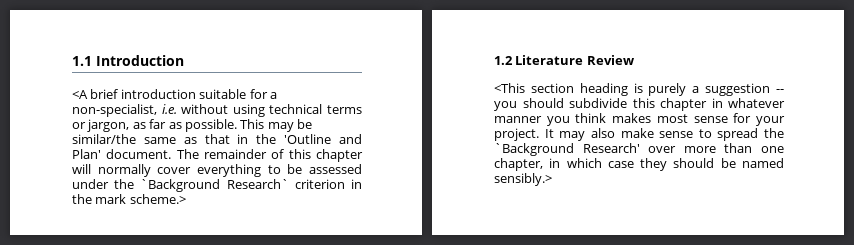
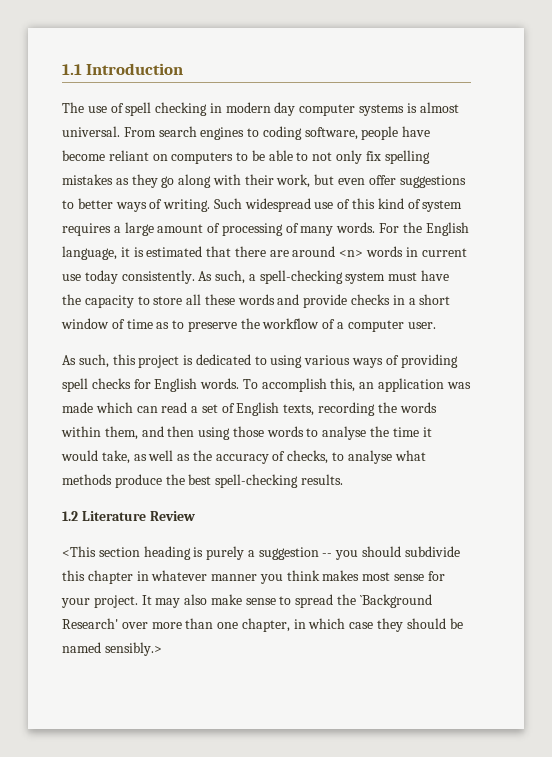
- <A brief introduction suitable for a non-specialist, i.e. without using technical terms or jargon, as far as possible. This may be similar/the same as that in the 'Outline and Plan' document. The remainder of this chapter will normally cover everything to be assessed under the `Background Research` criterion in the mark scheme.>
+ The use of spell checking in modern day computer systems is almost universal. From search engines to coding software, people have become reliant on computers to be able to not only fix spelling mistakes as they go along with their work, but even offer suggestions to better ways of writing. Such widespread use of this kind of system requires a large amount of processing of many words. For the English language, it is estimated that there are around <n> words in current use today consistently. As such, a spell-checking system must have the capacity to store all these words and provide checks in a short window of time as to preserve the workflow of a computer user.
+ As such, this project is dedicated to using various ways of providing spell checks for English words. To accomplish this, an application was made which can read a set of English texts, recording the words within them, and then using those words to analyse the time it would take, as well as the accuracy of checks, to analyse what methods produce the best spell-checking results.

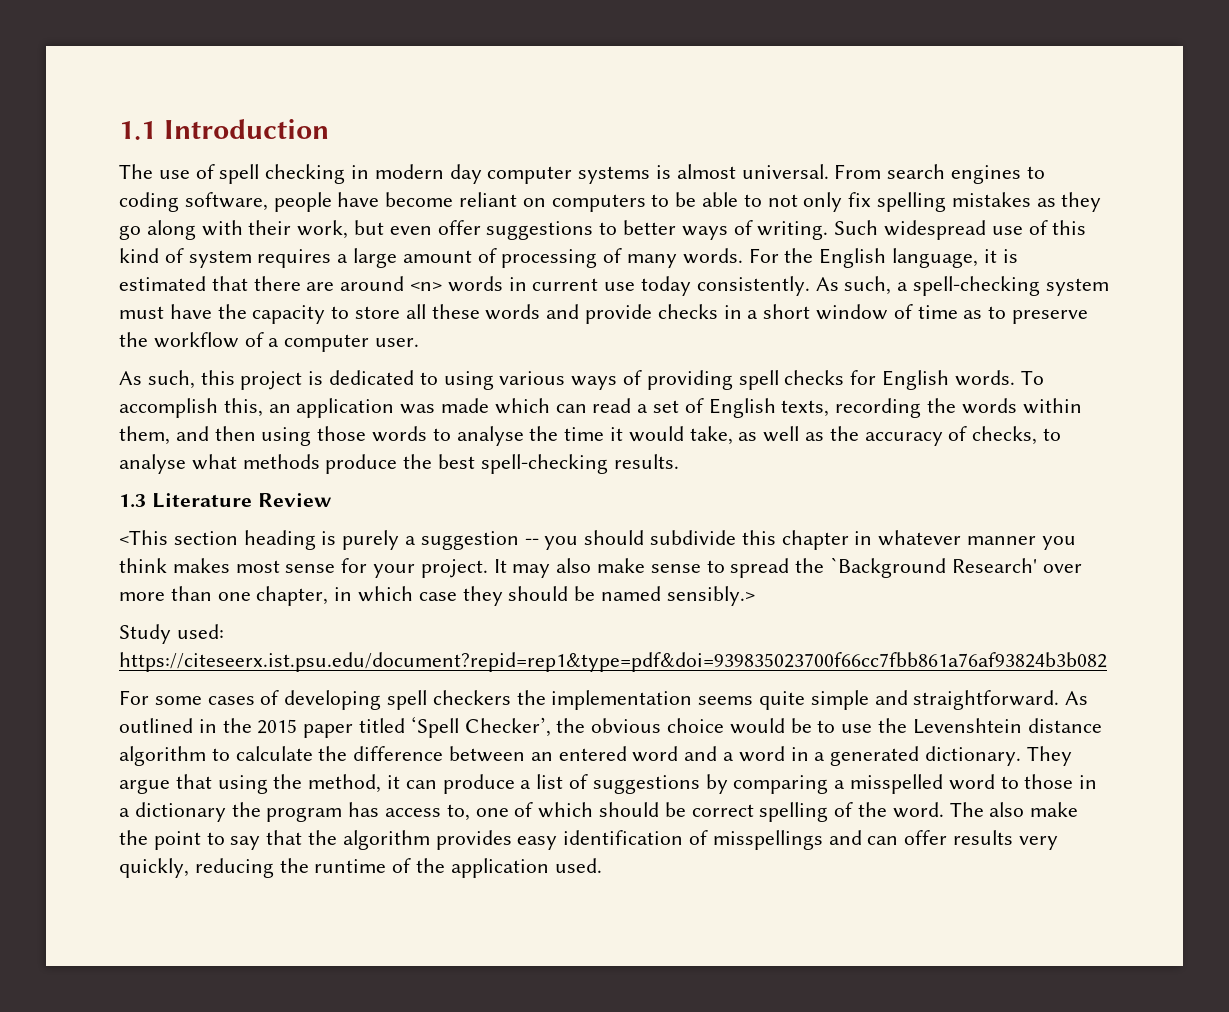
- 1.2 Literature Review
+ 1.3 Literature Review
+ Study used: https://citeseerx.ist.psu.edu/document?repid=rep1&type=pdf&doi=939835023700f66cc7fbb861a76af93824b3b082
+ For some cases of developing spell checkers the implementation seems quite simple and straightforward. As outlined in the 2015 paper titled ‘Spell Checker’, the obvious choice would be to use the Levenshtein distance algorithm to calculate the difference between an entered word and a word in a generated dictionary. They argue that using the method, it can produce a list of suggestions by comparing a misspelled word to those in a dictionary the program has access to, one of which should be correct spelling of the word. The also make the point to say that the algorithm provides easy identification of misspellings and can offer results very quickly, reducing the runtime of the application used.

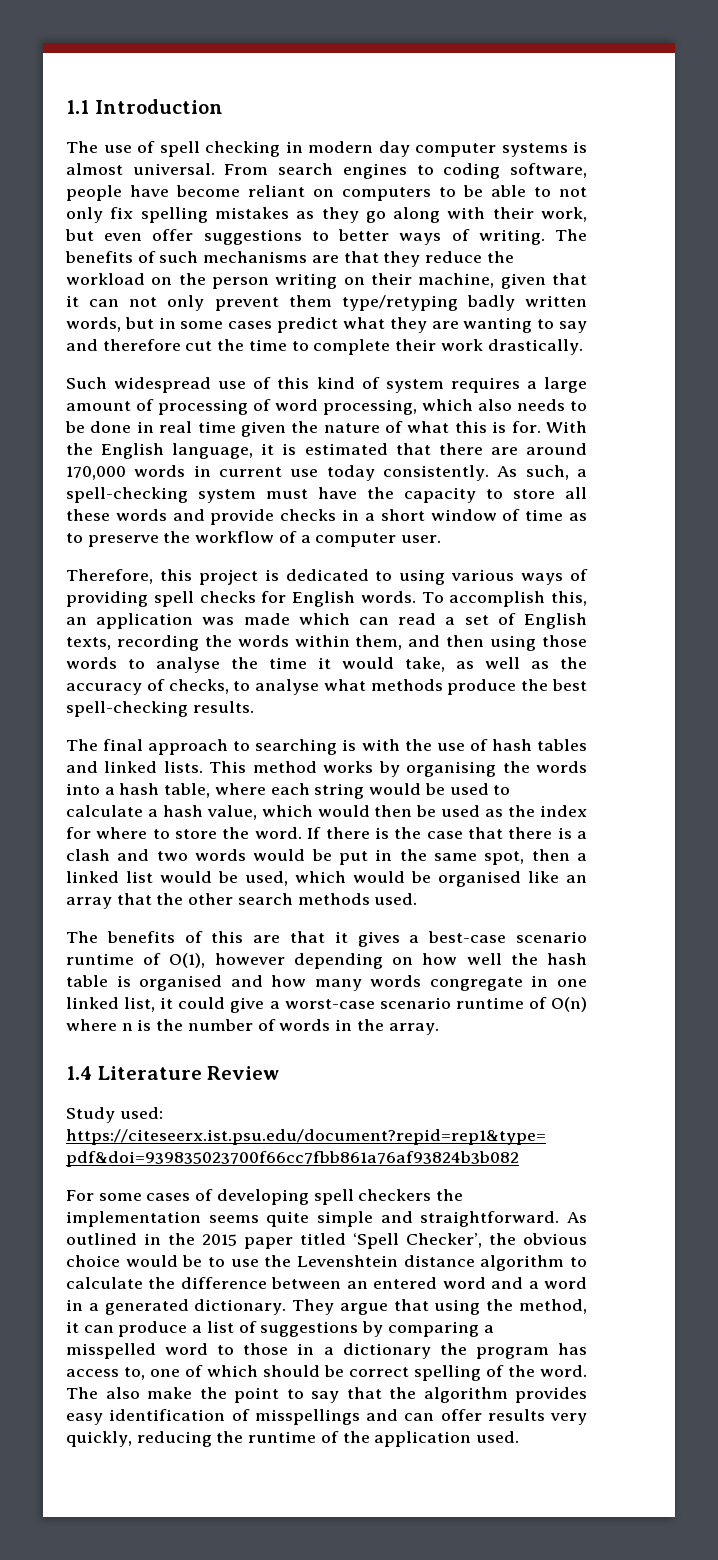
- From search engines to coding software, people have become reliant on computers to be able to not only fix spelling mistakes as they go along with their work, but even offer suggestions to better ways of writing. Such widespread use of this kind of system requires a large amount of processing of many words. For the English language, it is estimated that there are around <n> words in current use today consistently.
+ From search engines to coding software, people have become reliant on computers to be able to not only fix spelling mistakes as they go along with their work, but even offer suggestions to better ways of writing. The benefits of such mechanisms are that they reduce the workload on the person writing on their machine, given that it can not only prevent them type/retyping badly written words, but in some cases predict what they are wanting to say and therefore cut the time to complete their work drastically.
+ Such widespread use of this kind of system requires a large amount of processing of word processing, which also needs to be done in real time given the nature of what this is for. With the English language, it is estimated that there are around 170,000 words in current use today consistently.
- As such, this project is dedicated to using various ways of providing spell checks for English words.
+ Therefore, this project is dedicated to using various ways of providing spell checks for English words.
- 1.3 Literature Review
- <This section heading is purely a suggestion -- you should subdivide this chapter in whatever manner you think makes most sense for your project. It may also make sense to spread the `Background Research' over more than one chapter, in which case they should be named sensibly.>
+ The final approach to searching is with the use of hash tables and linked lists. This method works by organising the words into a hash table, where each string would be used to calculate a hash value, which would then be used as the index for where to store the word. If there is the case that there is a clash and two words would be put in the same spot, then a linked list would be used, which would be organised like an array that the other search methods used.
+ The benefits of this are that it gives a best-case scenario runtime of O(1), however depending on how well the hash table is organised and how many words congregate in one linked list, it could give a worst-case scenario runtime of O(n) where n is the number of words in the array.
+ 1.4 Literature Review

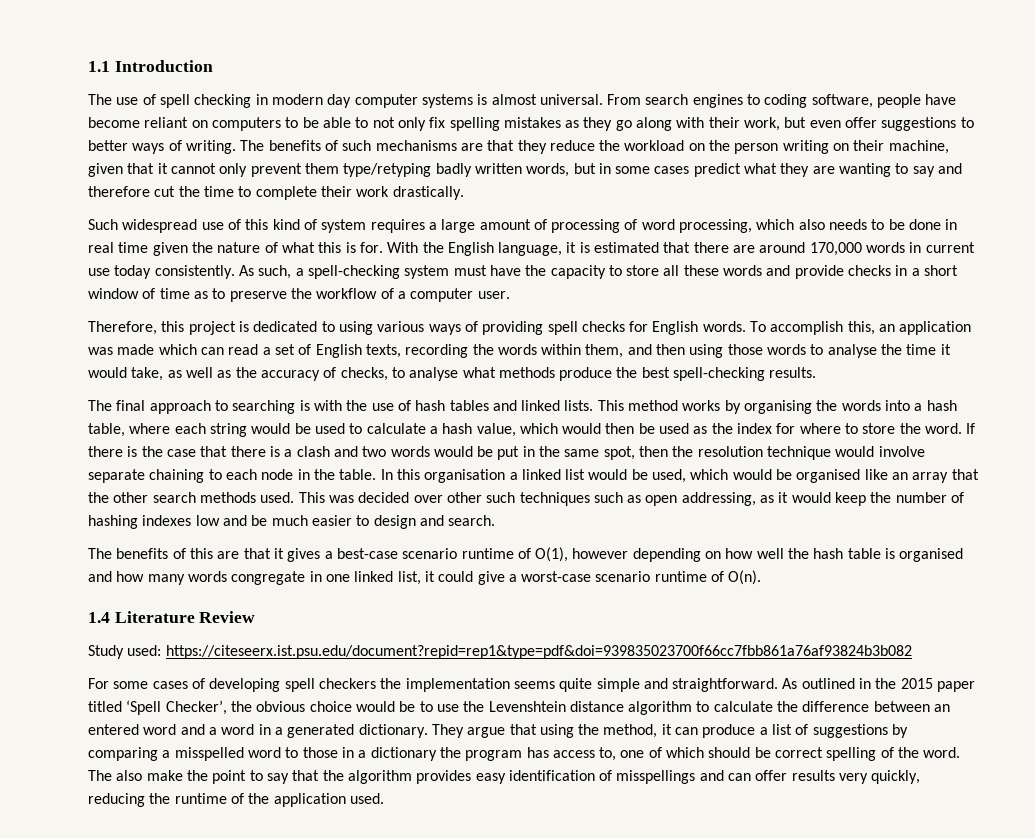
- The benefits of such mechanisms are that they reduce the workload on the person writing on their machine, given that it can not only prevent them type/retyping badly written words, but in some cases predict what they are wanting to say and therefore cut the time to complete their work drastically.
+ The benefits of such mechanisms are that they reduce the workload on the person writing on their machine, given that it cannot only prevent them type/retyping badly written words, but in some cases predict what they are wanting to say and therefore cut the time to complete their work drastically.
- If there is the case that there is a clash and two words would be put in the same spot, then a linked list would be used, which would be organised like an array that the other search methods used.
+ If there is the case that there is a clash and two words would be put in the same spot, then the resolution technique would involve separate chaining to each node in the table. In this organisation a linked list would be used, which would be organised like an array that the other search methods used. This was decided over other such techniques such as open addressing, as it would keep the number of hashing indexes low and be much easier to design and search.
- The benefits of this are that it gives a best-case scenario runtime of O(1), however depending on how well the hash table is organised and how many words congregate in one linked list, it could give a worst-case scenario runtime of O(n) where n is the number of words in the array.
+ The benefits of this are that it gives a best-case scenario runtime of O(1), however depending on how well the hash table is organised and how many words congregate in one linked list, it could give a worst-case scenario runtime of O(n).

